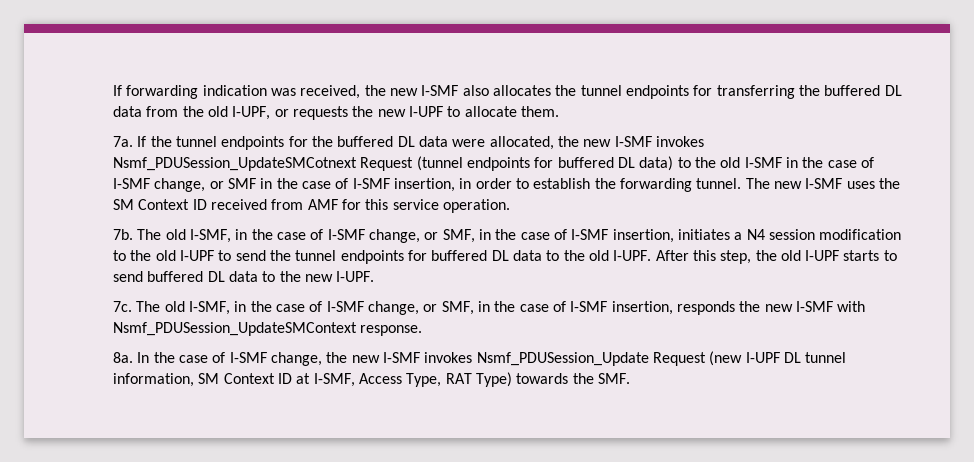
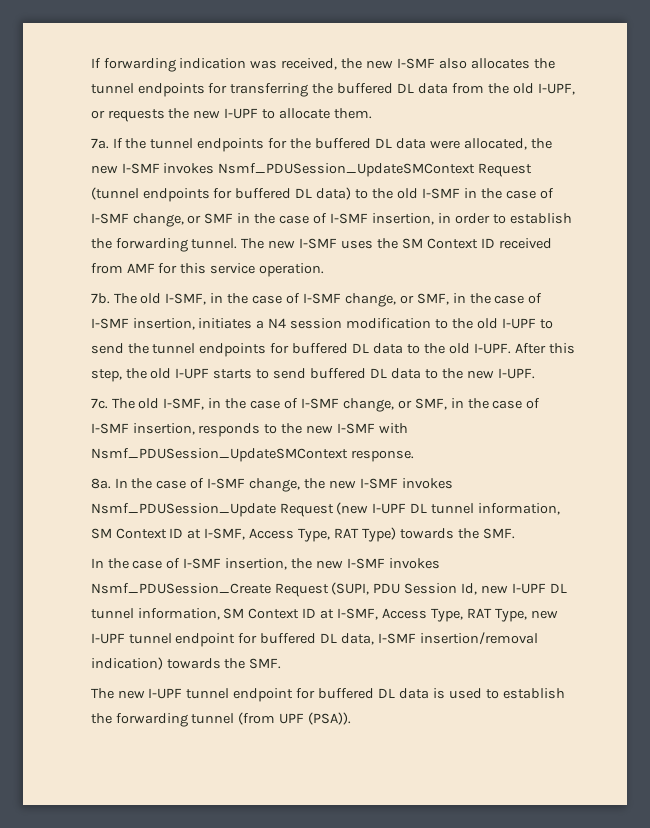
- If the tunnel endpoints for the buffered DL data were allocated, the new I-SMF invokes Nsmf_PDUSession_UpdateSMCotnext Request (tunnel endpoints for buffered DL data) to the old I-SMF in the case of I-SMF change, or SMF in the case of I-SMF insertion, in order to establish the forwarding tunnel.
+ If the tunnel endpoints for the buffered DL data were allocated, the new I-SMF invokes Nsmf_PDUSession_UpdateSMContext Request (tunnel endpoints for buffered DL data) to the old I-SMF in the case of I-SMF change, or SMF in the case of I-SMF insertion, in order to establish the forwarding tunnel.
- The old I-SMF, in the case of I-SMF change, or SMF, in the case of I-SMF insertion, responds the new I-SMF with Nsmf_PDUSession_UpdateSMContext response.
+ The old I-SMF, in the case of I-SMF change, or SMF, in the case of I-SMF insertion, responds to the new I-SMF with Nsmf_PDUSession_UpdateSMContext response.
+ In the case of I-SMF insertion, the new I-SMF invokes Nsmf_PDUSession_Create Request (SUPI, PDU Session Id, new I-UPF DL tunnel information, SM Context ID at I-SMF, Access Type, RAT Type, new I-UPF tunnel endpoint for buffered DL data, I-SMF insertion/removal indication) towards the SMF.
+ The new I-UPF tunnel endpoint for buffered DL data is used to establish the forwarding tunnel (from UPF (PSA)).

